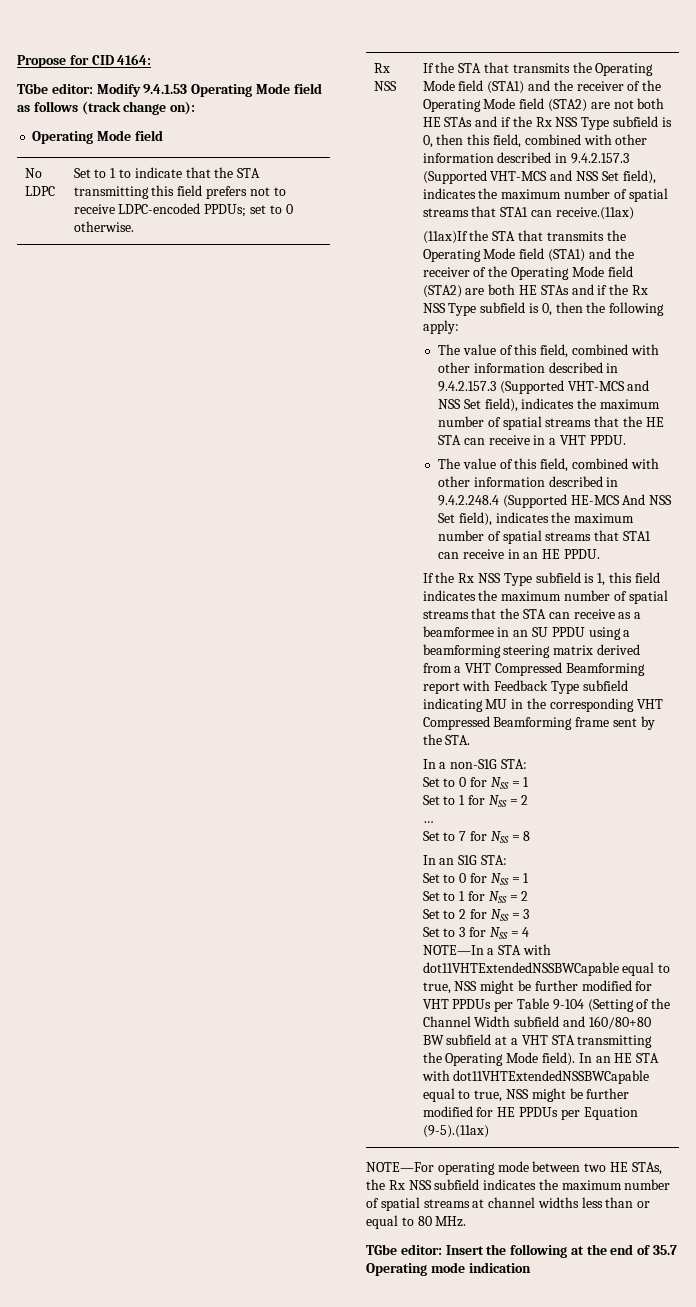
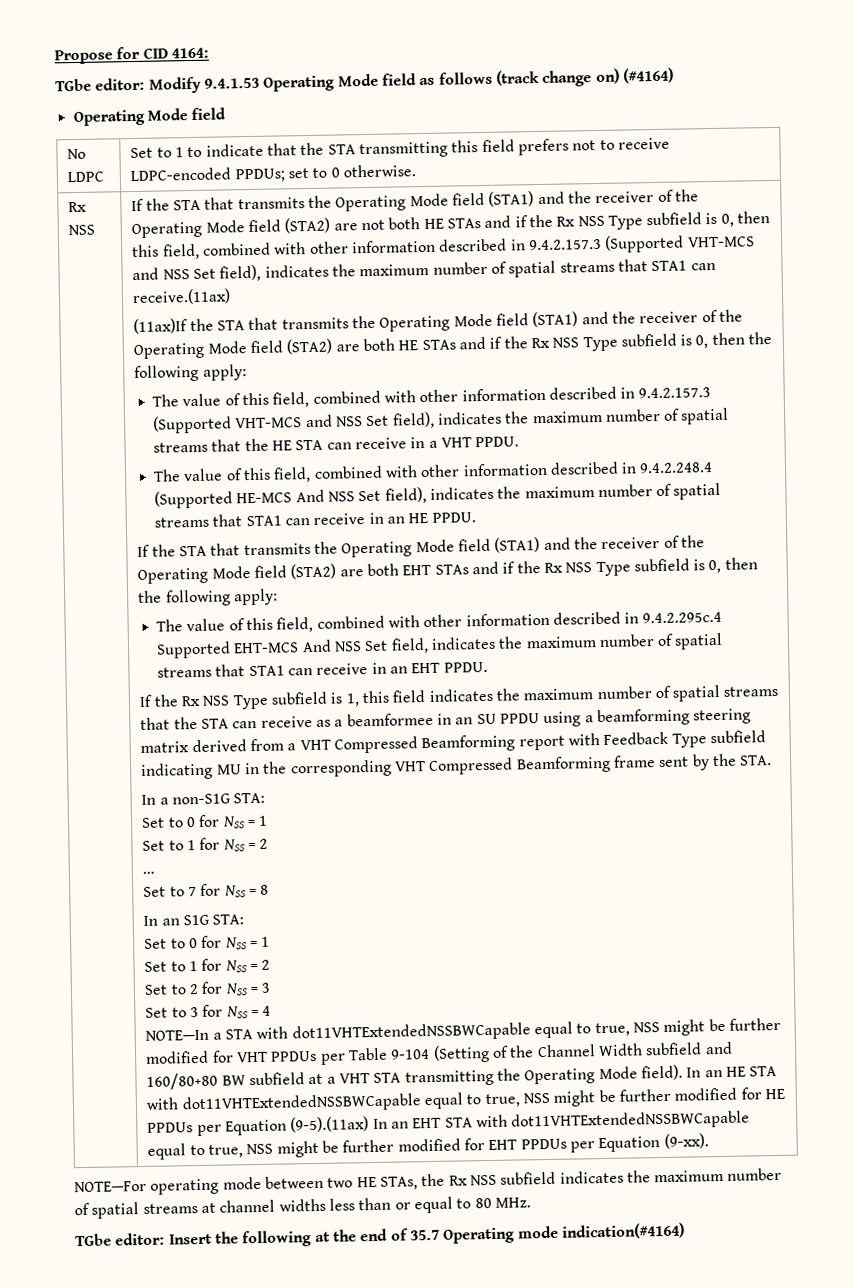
- TGbe editor: Modify 9.4.1.53 Operating Mode field as follows (track change on):
+ TGbe editor: Modify 9.4.1.53 Operating Mode field as follows (track change on) (#4164)
+ If the STA that transmits the Operating Mode field (STA1) and the receiver of the Operating Mode field (STA2) are both EHT STAs and if the Rx NSS Type subfield is 0, then the following apply:
+ The value of this field, combined with other information described in 9.4.2.295c.4 Supported EHT-MCS And NSS Set field, indicates the maximum number of spatial streams that STA1 can receive in an EHT PPDU.
- In an HE STA with dot11VHTExtendedNSSBWCapable equal to true, NSS might be further modified for HE PPDUs per Equation (9-5).(11ax)
+ In an HE STA with dot11VHTExtendedNSSBWCapable equal to true, NSS might be further modified for HE PPDUs per Equation (9-5).(11ax) In an EHT STA with dot11VHTExtendedNSSBWCapable equal to true, NSS might be further modified for EHT PPDUs per Equation (9-xx).
- TGbe editor: Insert the following at the end of 35.7 Operating mode indication
+ TGbe editor: Insert the following at the end of 35.7 Operating mode indication(#4164)

